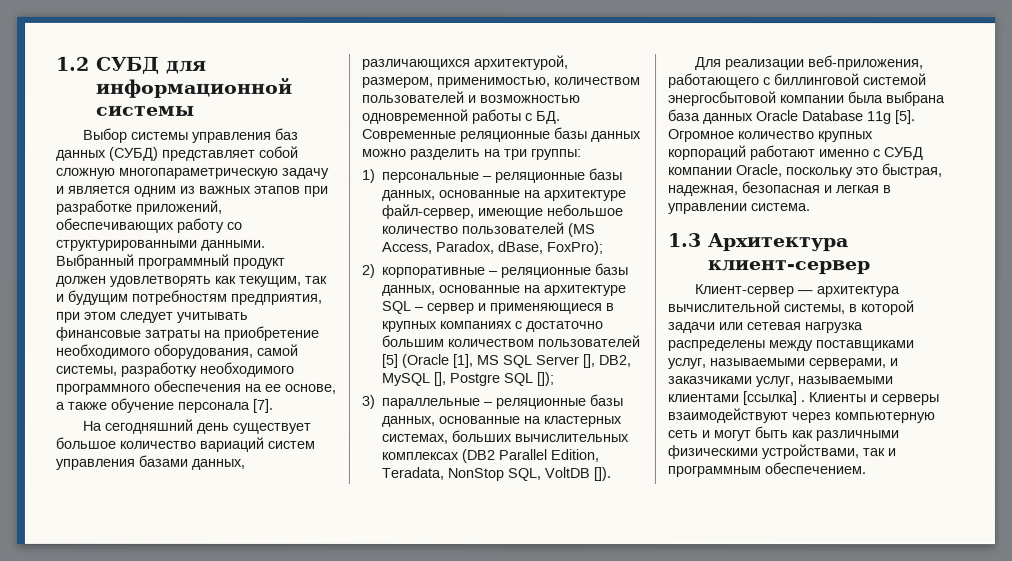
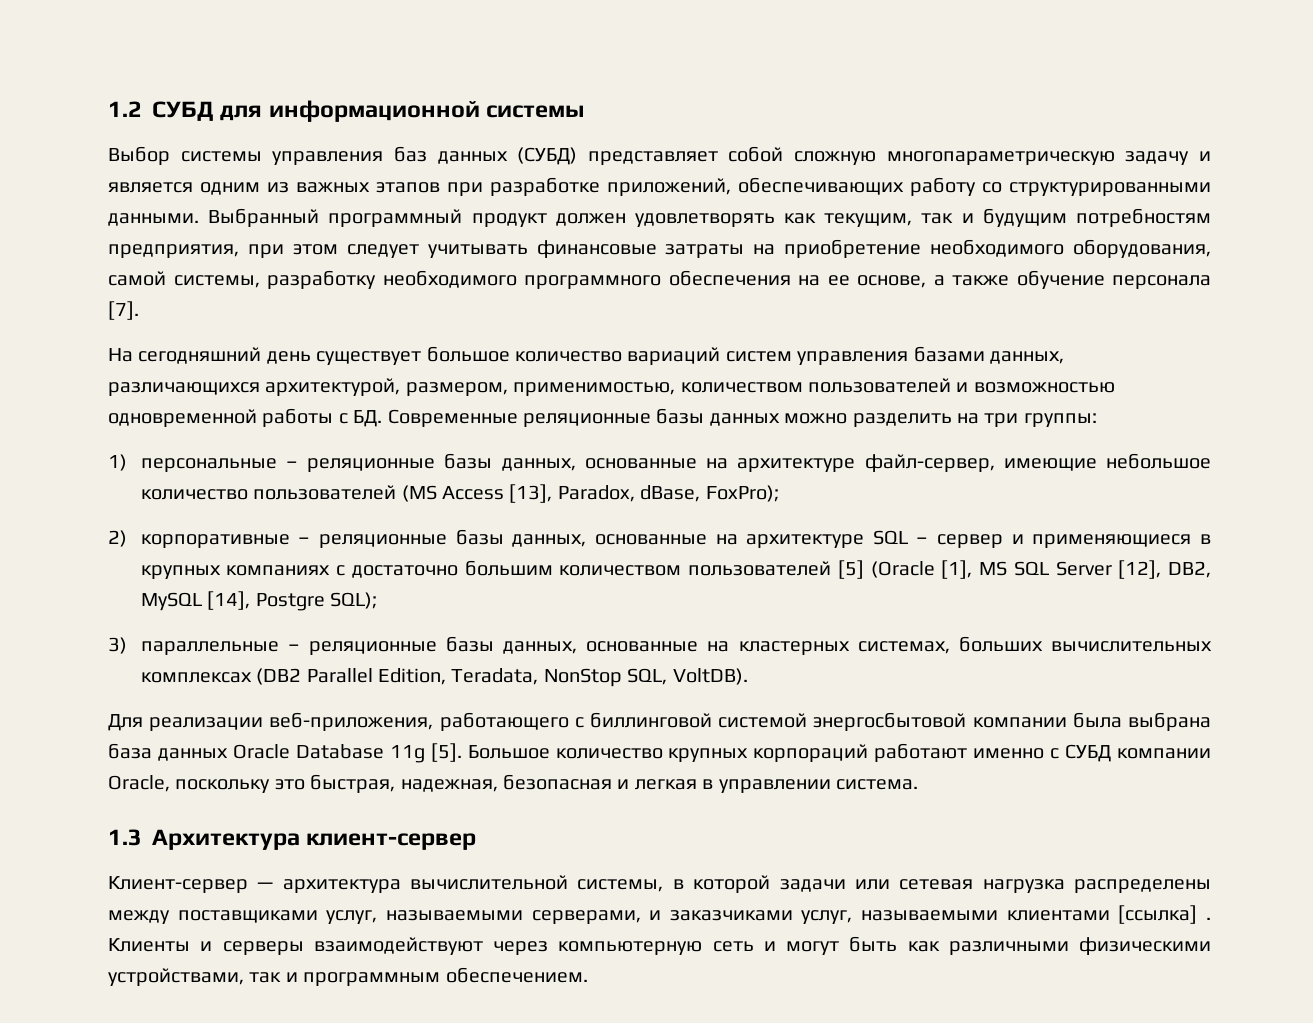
- 1) персональные – реляционные базы данных, основанные на архитектуре файл-сервер, имеющие небольшое количество пользователей (MS Access, Paradox, dBase, FoxPro);
+ 1) персональные – реляционные базы данных, основанные на архитектуре файл-сервер, имеющие небольшое количество пользователей (MS Access [13], Paradox, dBase, FoxPro);
- 2) корпоративные – реляционные базы данных, основанные на архитектуре SQL – сервер и применяющиеся в крупных компаниях с достаточно большим количеством пользователей [5] (Oracle [1], MS SQL Server [], DB2, MySQL [], Postgre SQL []);
+ 2) корпоративные – реляционные базы данных, основанные на архитектуре SQL – сервер и применяющиеся в крупных компаниях с достаточно большим количеством пользователей [5] (Oracle [1], MS SQL Server [12], DB2, MySQL [14], Postgre SQL);
- 3) параллельные – реляционные базы данных, основанные на кластерных системах, больших вычислительных комплексах (DB2 Parallel Edition, Teradata, NonStop SQL, VoltDB []).
+ 3) параллельные – реляционные базы данных, основанные на кластерных системах, больших вычислительных комплексах (DB2 Parallel Edition, Teradata, NonStop SQL, VoltDB).
- Огромное количество крупных корпораций работают именно с СУБД компании Oracle, поскольку это быстрая, надежная, безопасная и легкая в управлении система.
+ Большое количество крупных корпораций работают именно с СУБД компании Oracle, поскольку это быстрая, надежная, безопасная и легкая в управлении система.

